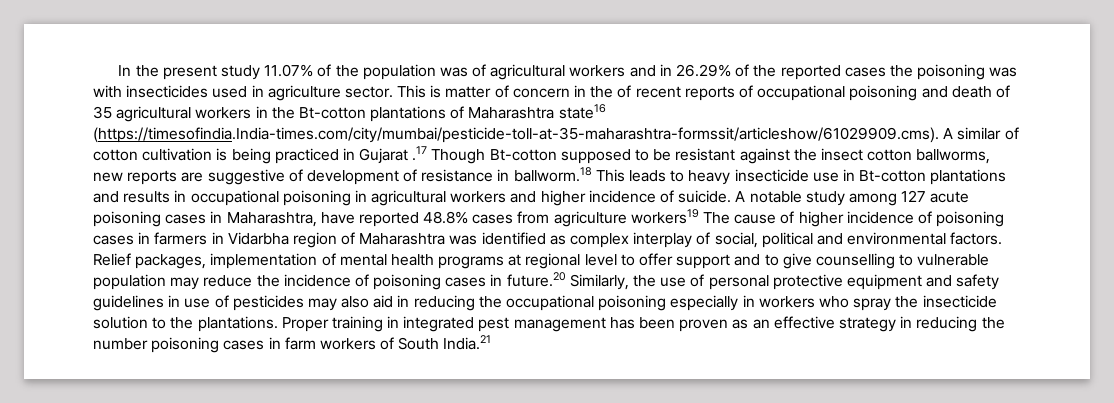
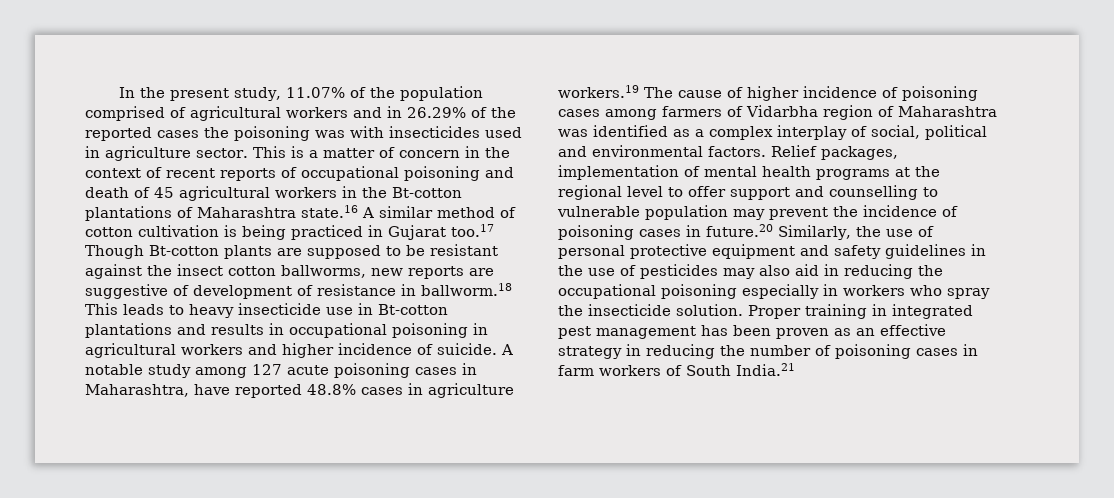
- In the present study 11.07% of the population was of agricultural workers and in 26.29% of the reported cases the poisoning was with insecticides used in agriculture sector.
+ In the present study, 11.07% of the population comprised of agricultural workers and in 26.29% of the reported cases the poisoning was with insecticides used in agriculture sector.
- This is matter of concern in the of recent reports of occupational poisoning and death of 35 agricultural workers in the Bt-cotton plantations of Maharashtra state16 (https://timesofindia.India-times.com/city/mumbai/pesticide-toll-at-35-maharashtra-formssit/articleshow/61029909.cms). A similar of cotton cultivation is being practiced in Gujarat .17 Though Bt-cotton supposed to be resistant against the insect cotton ballworms, new reports are suggestive of development of resistance in ballworm.18 This leads to heavy insecticide use in Bt-cotton plantations and results in occupational poisoning in agricultural workers and higher incidence of suicide.
+ This is a matter of concern in the context of recent reports of occupational poisoning and death of 45 agricultural workers in the Bt-cotton plantations of Maharashtra state.16 A similar method of cotton cultivation is being practiced in Gujarat too.17 Though Bt-cotton plants are supposed to be resistant against the insect cotton ballworms, new reports are suggestive of development of resistance in ballworm.18 This leads to heavy insecticide use in Bt-cotton plantations and results in occupational poisoning in agricultural workers and higher incidence of suicide.
- A notable study among 127 acute poisoning cases in Maharashtra, have reported 48.8% cases from agriculture workers19 The cause of higher incidence of poisoning cases in farmers in Vidarbha region of Maharashtra was identified as complex interplay of social, political and environmental factors.
+ A notable study among 127 acute poisoning cases in Maharashtra, have reported 48.8% cases in agriculture workers.19 The cause of higher incidence of poisoning cases among farmers of Vidarbha region of Maharashtra was identified as a complex interplay of social, political and environmental factors.
- Relief packages, implementation of mental health programs at regional level to offer support and to give counselling to vulnerable population may reduce the incidence of poisoning cases in future.20 Similarly, the use of personal protective equipment and safety guidelines in use of pesticides may also aid in reducing the occupational poisoning especially in workers who spray the insecticide solution to the plantations.
+ Relief packages, implementation of mental health programs at the regional level to offer support and counselling to vulnerable population may prevent the incidence of poisoning cases in future.20 Similarly, the use of personal protective equipment and safety guidelines in the use of pesticides may also aid in reducing the occupational poisoning especially in workers who spray the insecticide solution.
- Proper training in integrated pest management has been proven as an effective strategy in reducing the number poisoning cases in farm workers of South India.21
+ Proper training in integrated pest management has been proven as an effective strategy in reducing the number of poisoning cases in farm workers of South India.21

